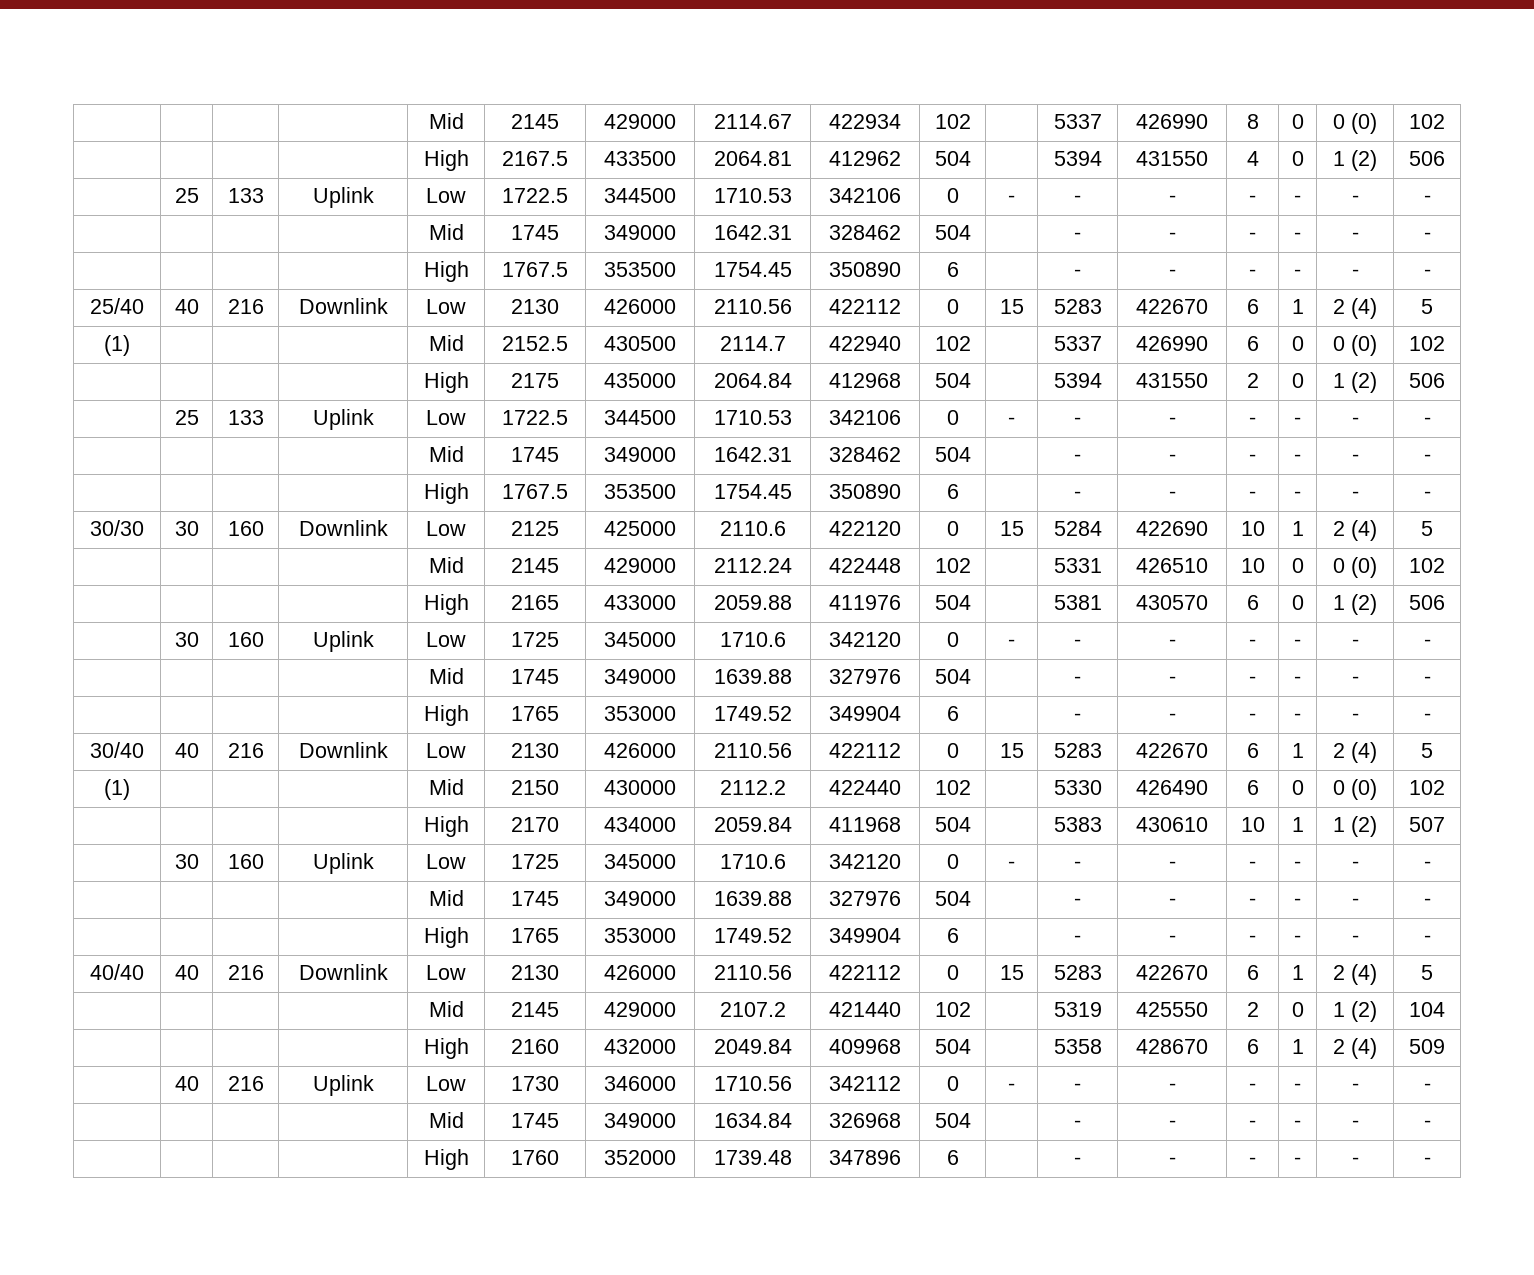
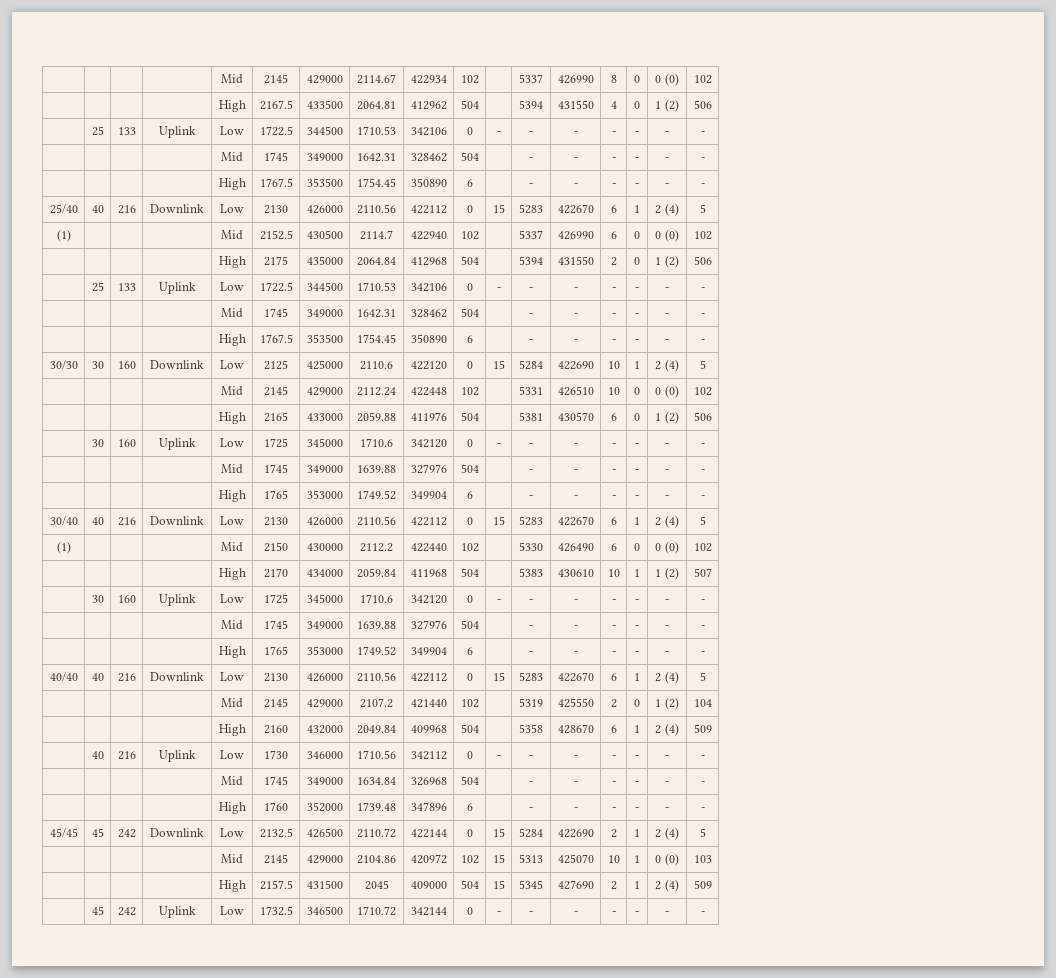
+ 45/45 | 45 | 242 | Downlink | Low | 2132.5 | 426500 | 2110.72 | 422144 | 0 | 15 | 5284 | 422690 | 2 | 1 | 2 (4) | 5
+ | | | | Mid | 2145 | 429000 | 2104.86 | 420972 | 102 | 15 | 5313 | 425070 | 10 | 1 | 0 (0) | 103
+ | | | | High | 2157.5 | 431500 | 2045 | 409000 | 504 | 15 | 5345 | 427690 | 2 | 1 | 2 (4) | 509
+ | 45 | 242 | Uplink | Low | 1732.5 | 346500 | 1710.72 | 342144 | 0 | - | - | - | - | - | - | -

